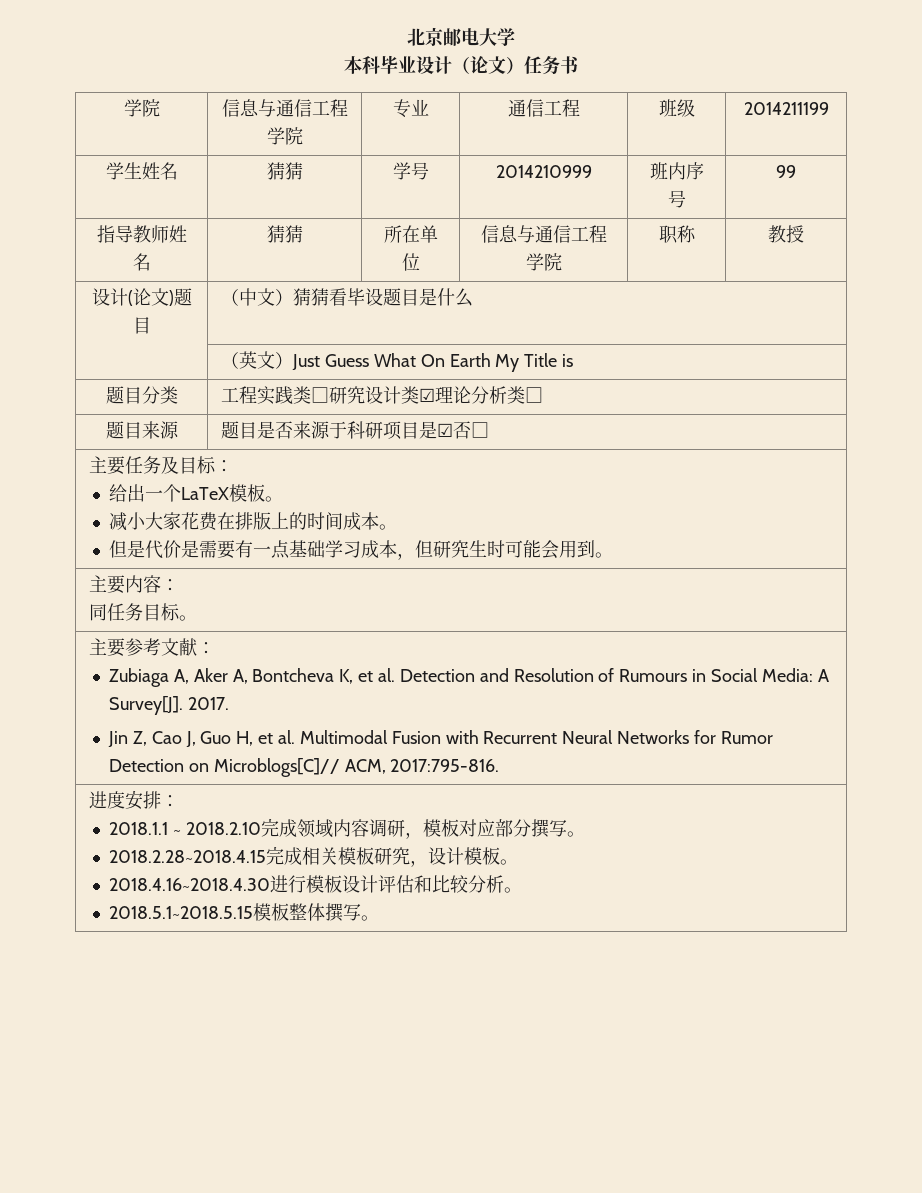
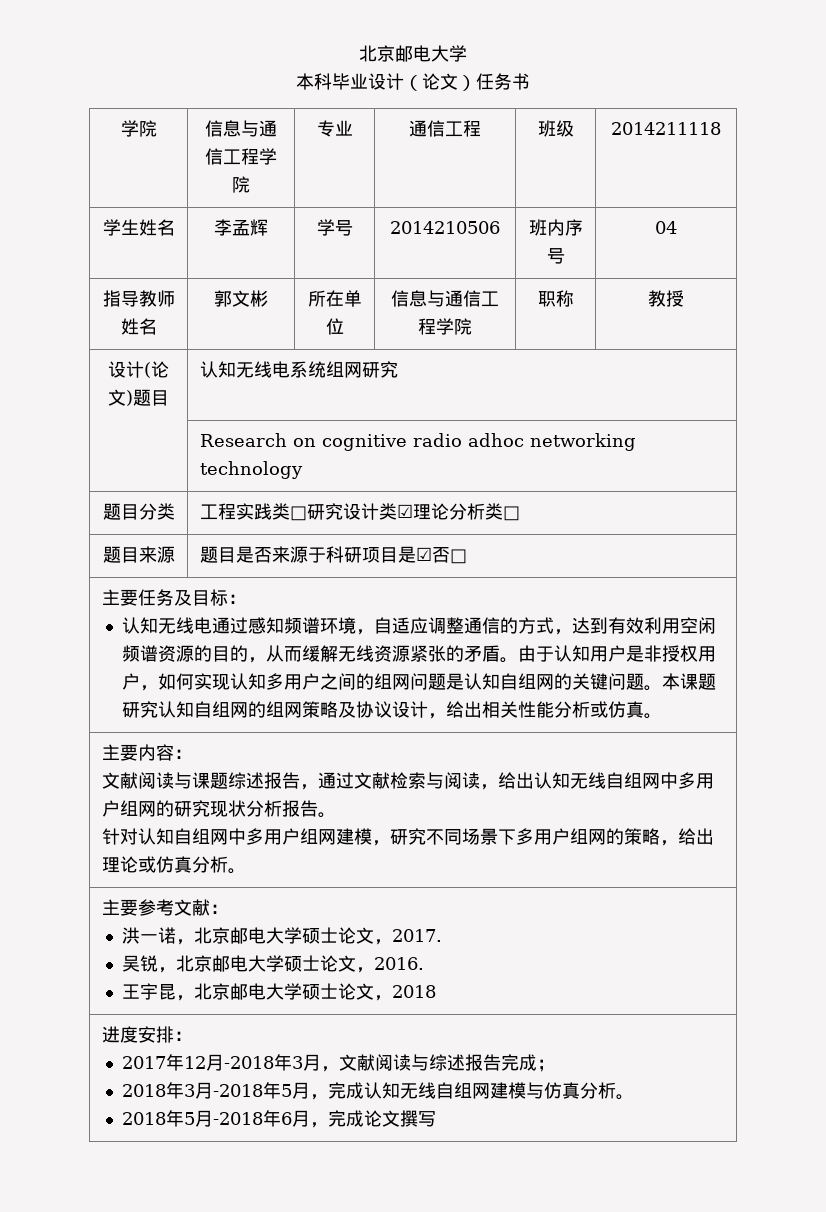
- 学院 | 信息与通信工程学院 | 专业 | 通信工程 | 班级 | 2014211199
+ 学院 | 信息与通信工程学院 | 专业 | 通信工程 | 班级 | 2014211118
- 学生姓名 | 猜猜 | 学号 | 2014210999 | 班内序号 | 99
+ 学生姓名 | 李孟辉 | 学号 | 2014210506 | 班内序号 | 04
- 指导教师姓名 | 猜猜 | 所在单位 | 信息与通信工程学院 | 职称 | 教授
+ 指导教师姓名 | 郭文彬 | 所在单位 | 信息与通信工程学院 | 职称 | 教授
- 设计(论文)题目 | （中文）猜猜看毕设题目是什么
- | （英文）Just Guess What On Earth My Title is
+ 设计(论文)题目 | 认知无线电系统组网研究
+ | Research on cognitive radio adhoc networking technology
- 给出一个LaTeX模板。
- 减小大家花费在排版上的时间成本。
- 但是代价是需要有一点基础学习成本，但研究生时可能会用到。
+ 认知无线电通过感知频谱环境，自适应调整通信的方式，达到有效利用空闲频谱资源的目的，从而缓解无线资源紧张的矛盾。由于认知用户是非授权用户，如何实现认知多用户之间的组网问题是认知自组网的关键问题。本课题研究认知自组网的组网策略及协议设计，给出相关性能分析或仿真。
  主要内容：
- 同任务目标。
+ 文献阅读与课题综述报告，通过文献检索与阅读，给出认知无线自组网中多用户组网的研究现状分析报告。
+ 针对认知自组网中多用户组网建模，研究不同场景下多用户组网的策略，给出理论或仿真分析。
  主要参考文献：
- Zubiaga A, Aker A, Bontcheva K, et al. Detection and Resolution of Rumours in Social Media: A Survey[J]. 2017.
- Jin Z, Cao J, Guo H, et al. Multimodal Fusion with Recurrent Neural Networks for Rumor Detection on Microblogs[C]// ACM, 2017:795-816.
+ 洪一诺，北京邮电大学硕士论文，2017.
+ 吴锐，北京邮电大学硕士论文，2016.
+ 王宇昆，北京邮电大学硕士论文，2018
  进度安排：
- 2018.1.1 ~ 2018.2.10完成领域内容调研，模板对应部分撰写。
- 2018.2.28~2018.4.15完成相关模板研究，设计模板。
- 2018.4.16~2018.4.30进行模板设计评估和比较分析。
- 2018.5.1~2018.5.15模板整体撰写。
+ 2017年12月-2018年3月，文献阅读与综述报告完成；
+ 2018年3月-2018年5月，完成认知无线自组网建模与仿真分析。
+ 2018年5月-2018年6月，完成论文撰写

